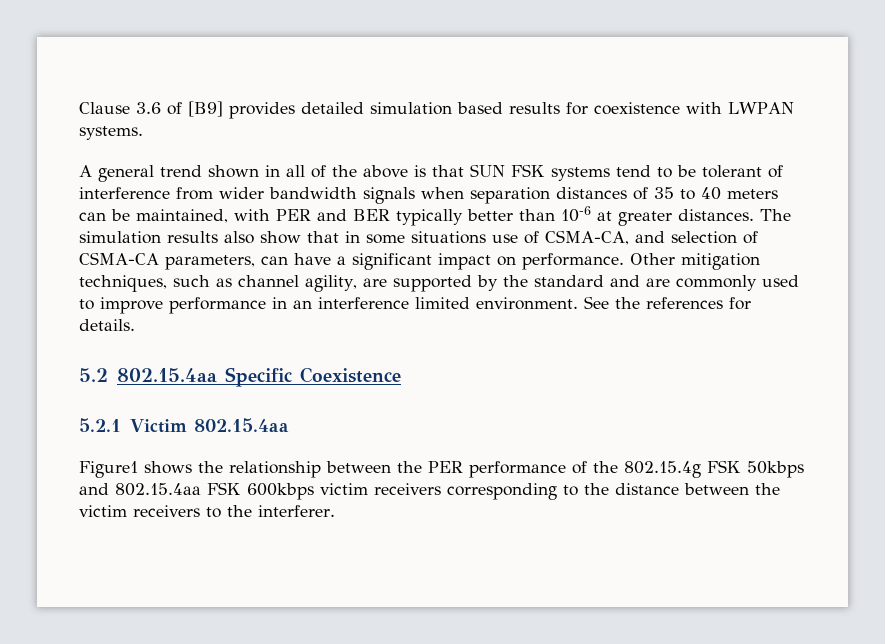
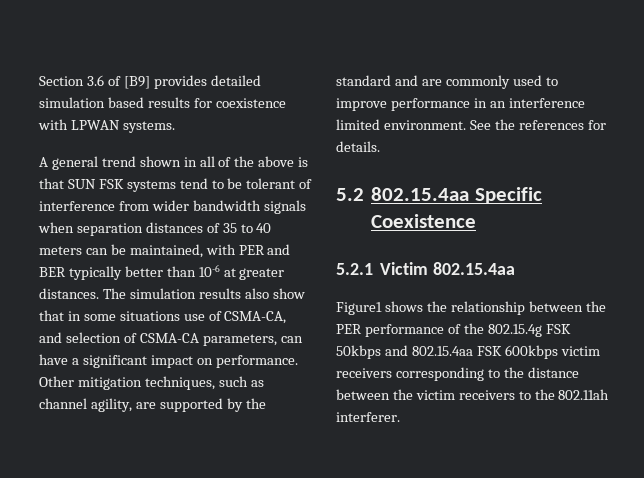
- Clause 3.6 of [B9] provides detailed simulation based results for coexistence with LWPAN systems.
+ Section 3.6 of [B9] provides detailed simulation based results for coexistence with LPWAN systems.
- Figure1 shows the relationship between the PER performance of the 802.15.4g FSK 50kbps and 802.15.4aa FSK 600kbps victim receivers corresponding to the distance between the victim receivers to the interferer.
+ Figure1 shows the relationship between the PER performance of the 802.15.4g FSK 50kbps and 802.15.4aa FSK 600kbps victim receivers corresponding to the distance between the victim receivers to the 802.11ah interferer.

